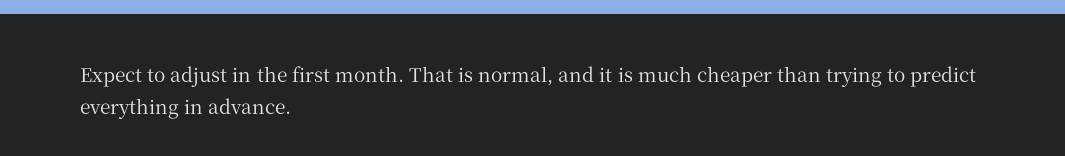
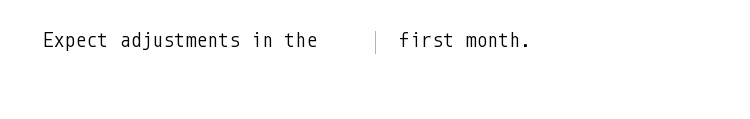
- Expect to adjust in the first month. That is normal, and it is much cheaper than trying to predict everything in advance.
+ Expect adjustments in the first month.

